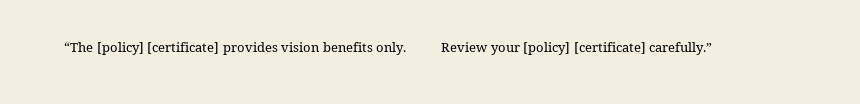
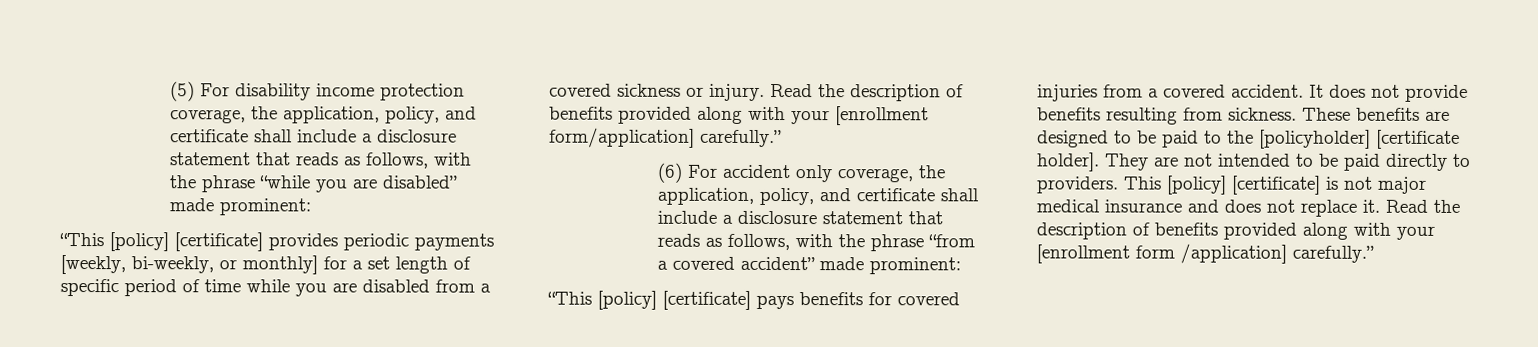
- “The [policy] [certificate] provides vision benefits only. Review your [policy] [certificate] carefully.”
+ (5) For disability income protection coverage, the application, policy, and certificate shall include a disclosure statement that reads as follows, with the phrase “while you are disabled” made prominent:
+ “This [policy] [certificate] provides periodic payments [weekly, bi-weekly, or monthly] for a set length of specific period of time while you are disabled from a covered sickness or injury. Read the description of benefits provided along with your [enrollment form/application] carefully.”
+ (6) For accident only coverage, the application, policy, and certificate shall include a disclosure statement that reads as follows, with the phrase “from a covered accident” made prominent:
+ “This [policy] [certificate] pays benefits for covered injuries from a covered accident. It does not provide benefits resulting from sickness. These benefits are designed to be paid to the [policyholder] [certificate holder]. They are not intended to be paid directly to providers. This [policy] [certificate] is not major medical insurance and does not replace it. Read the description of benefits provided along with your [enrollment form /application] carefully.”

